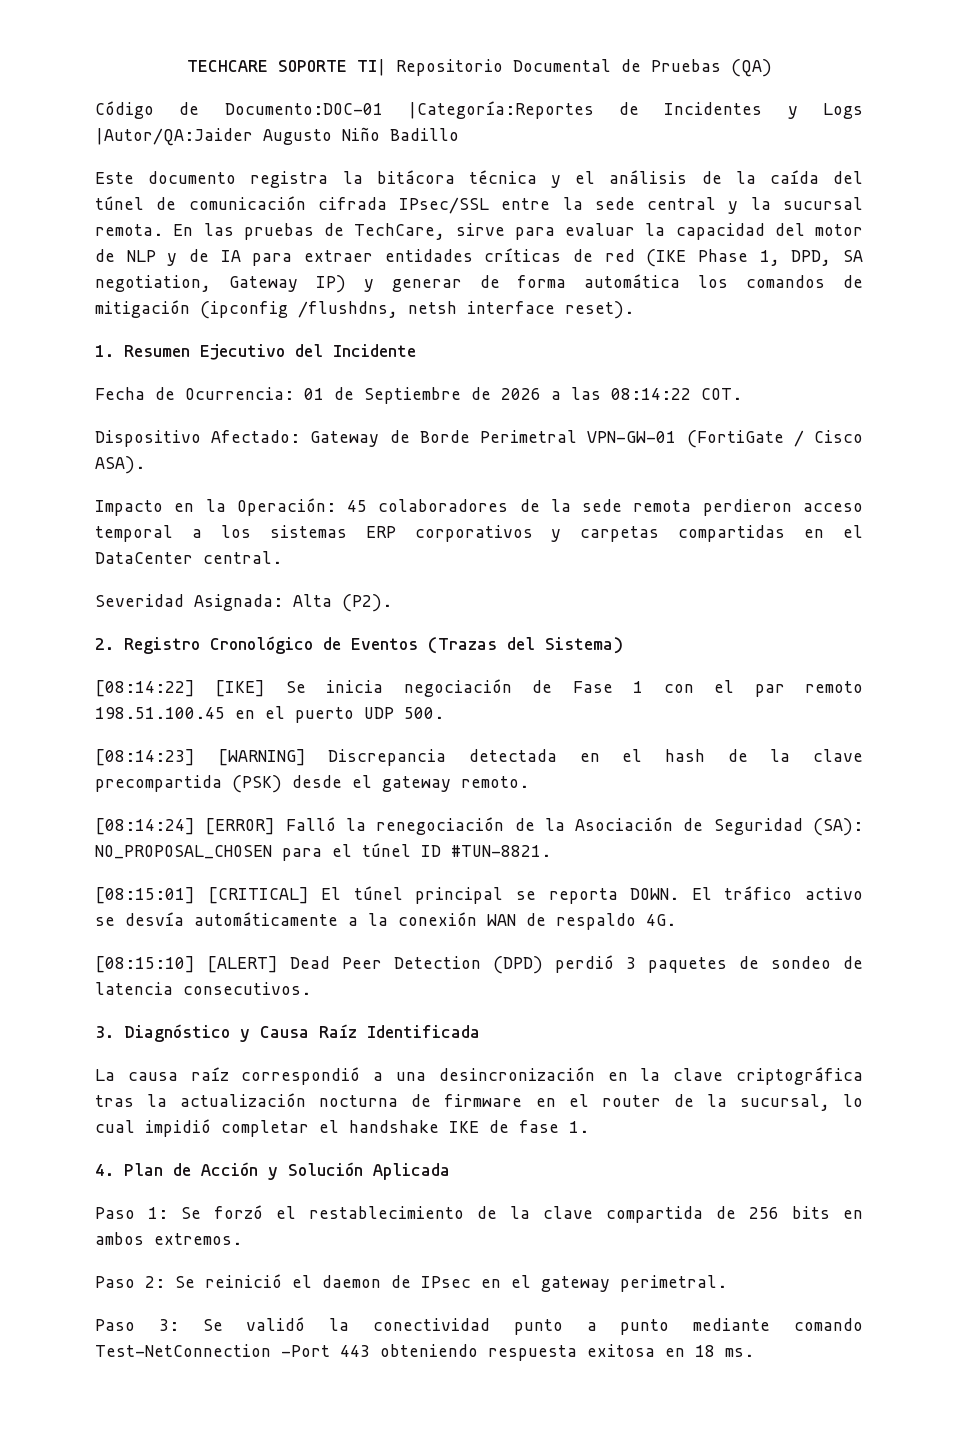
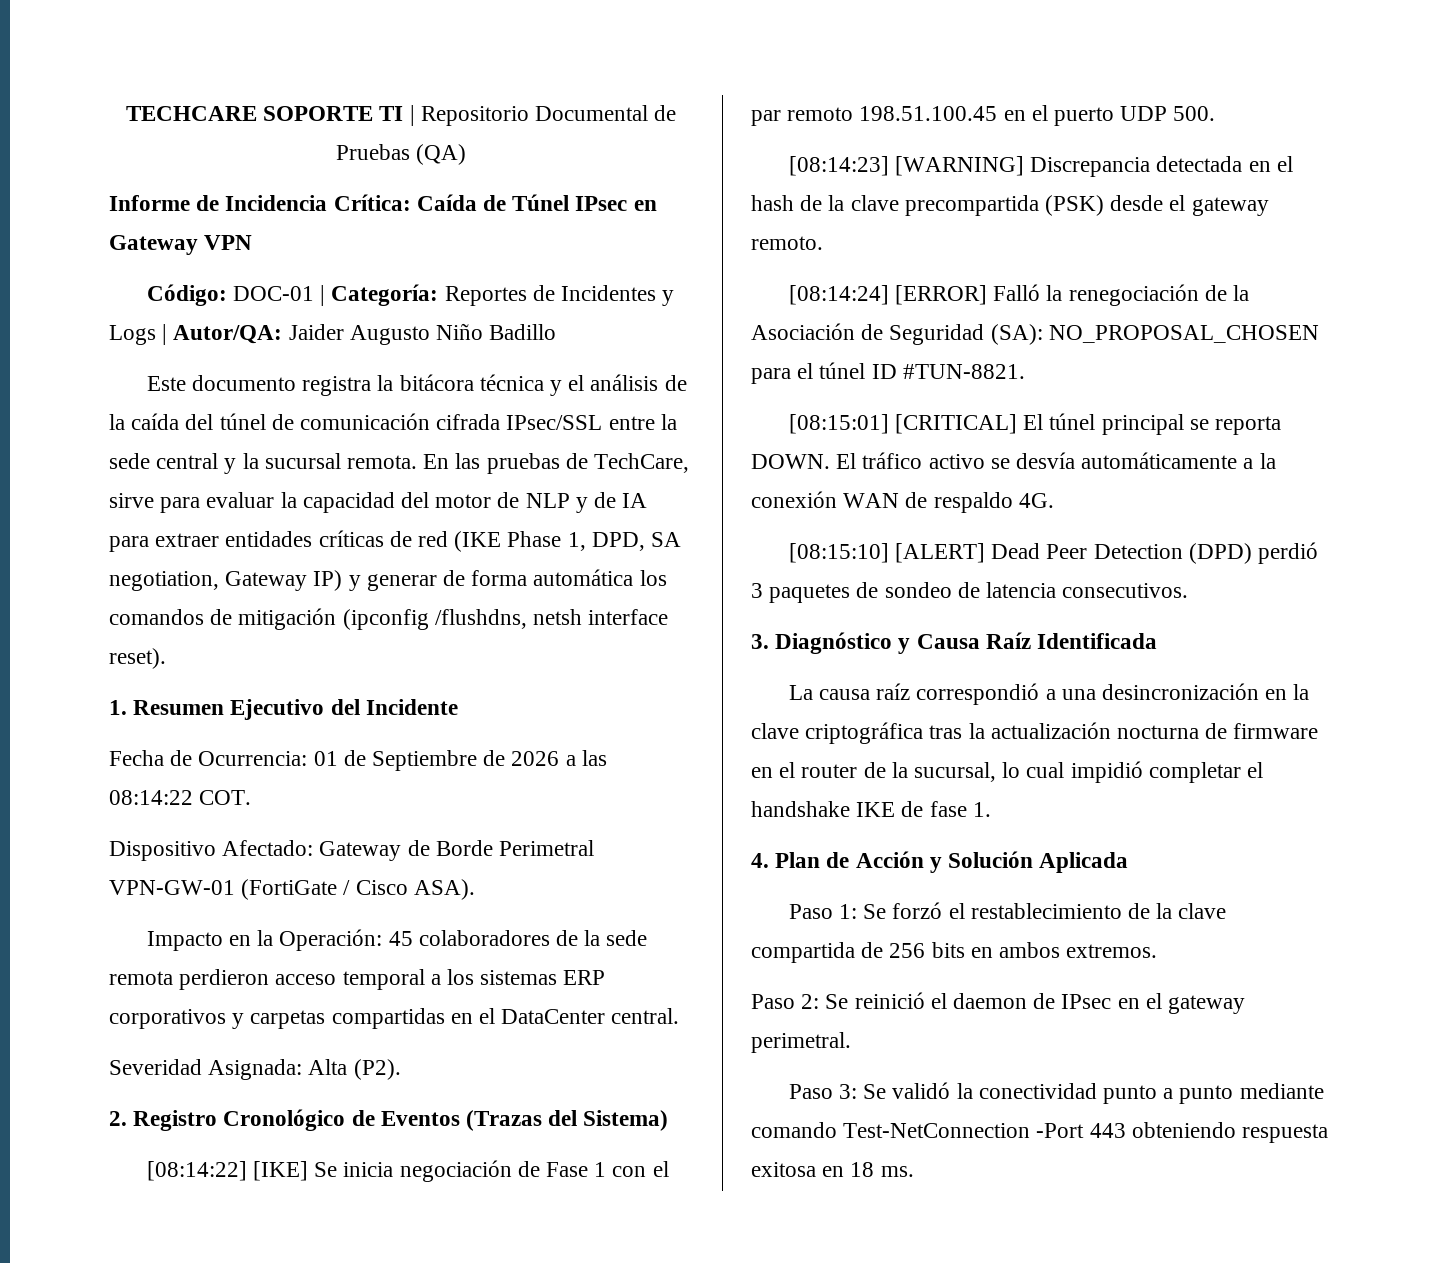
- TECHCARE SOPORTE TI| Repositorio Documental de Pruebas (QA)
+ TECHCARE SOPORTE TI | Repositorio Documental de Pruebas (QA)
- Código de Documento:DOC-01 |Categoría:Reportes de Incidentes y Logs |Autor/QA:Jaider Augusto Niño Badillo
+ Informe de Incidencia Crítica: Caída de Túnel IPsec en Gateway VPN
+ Código: DOC-01 | Categoría: Reportes de Incidentes y Logs | Autor/QA: Jaider Augusto Niño Badillo

